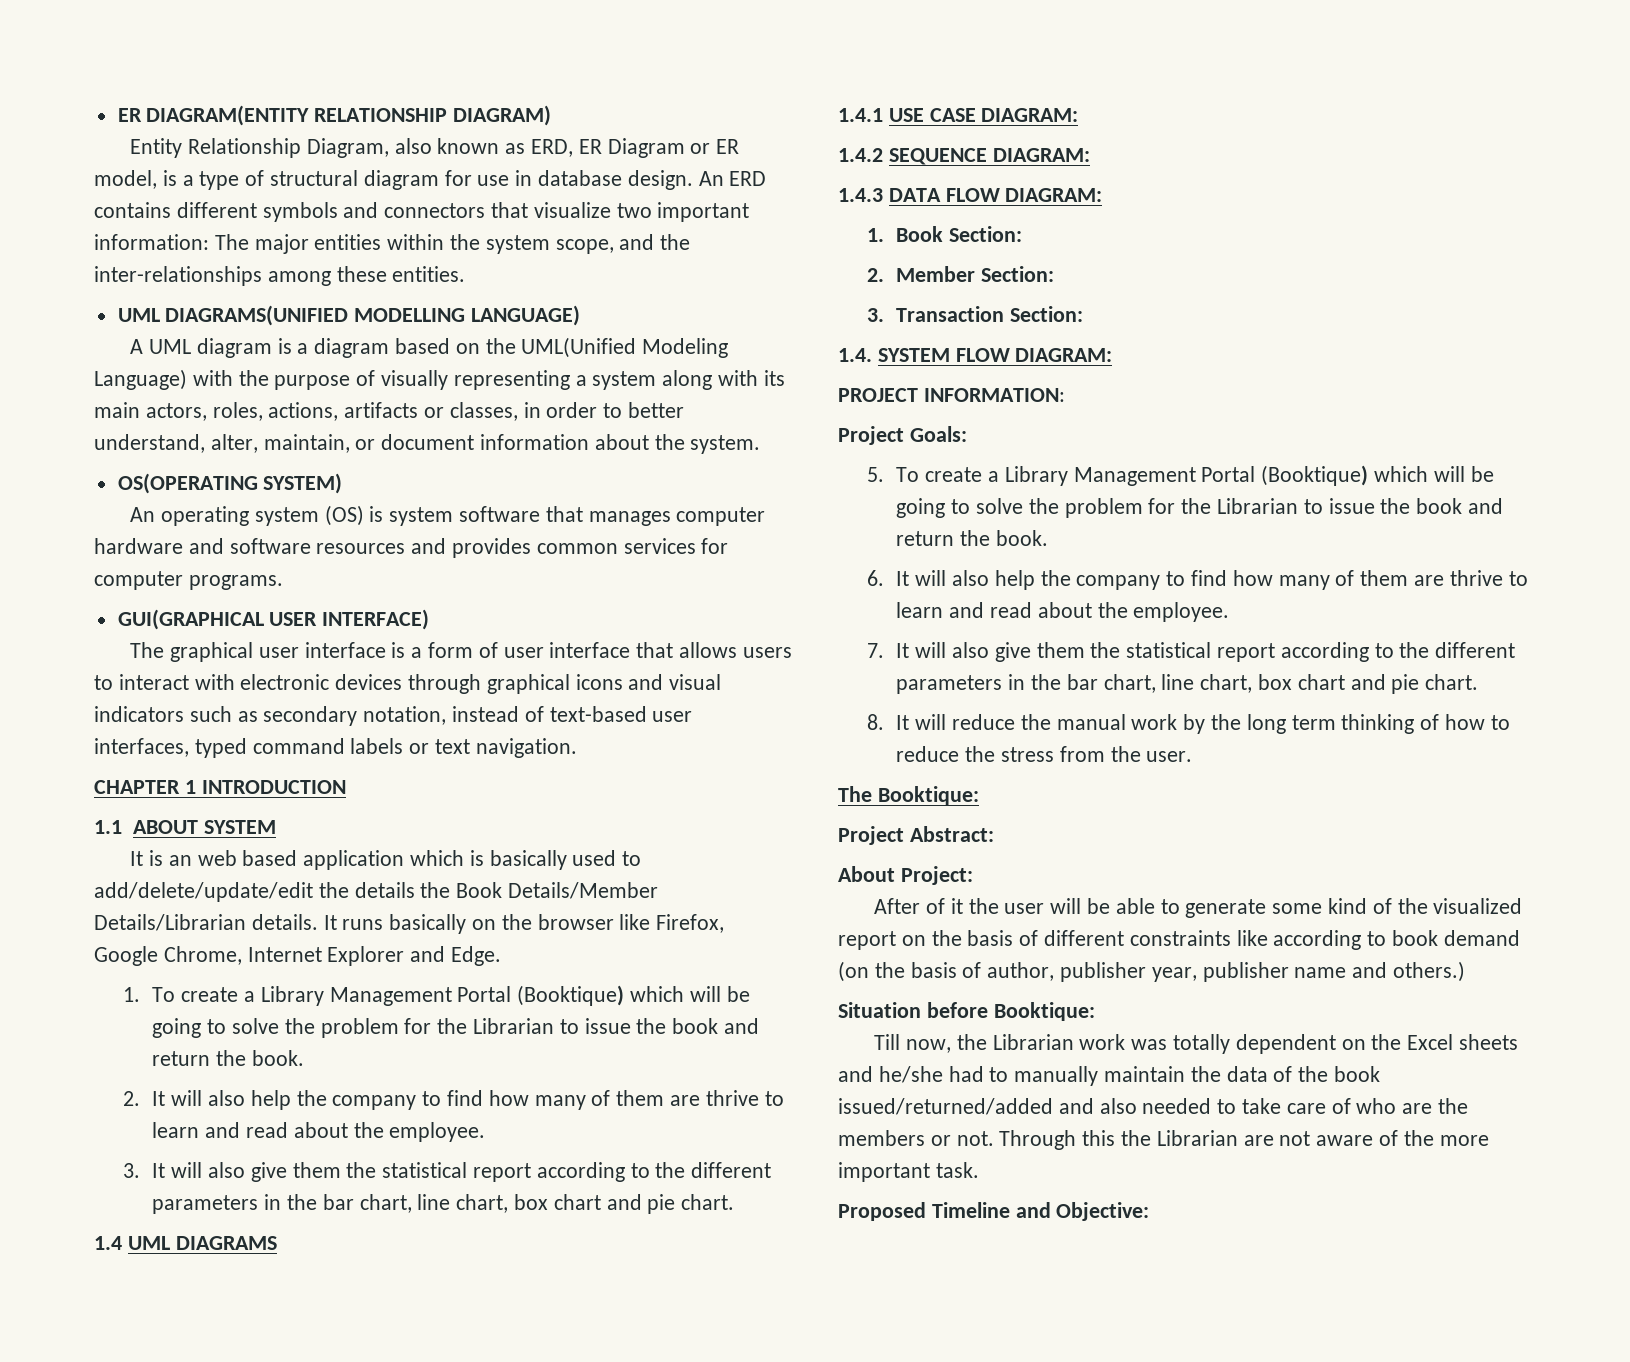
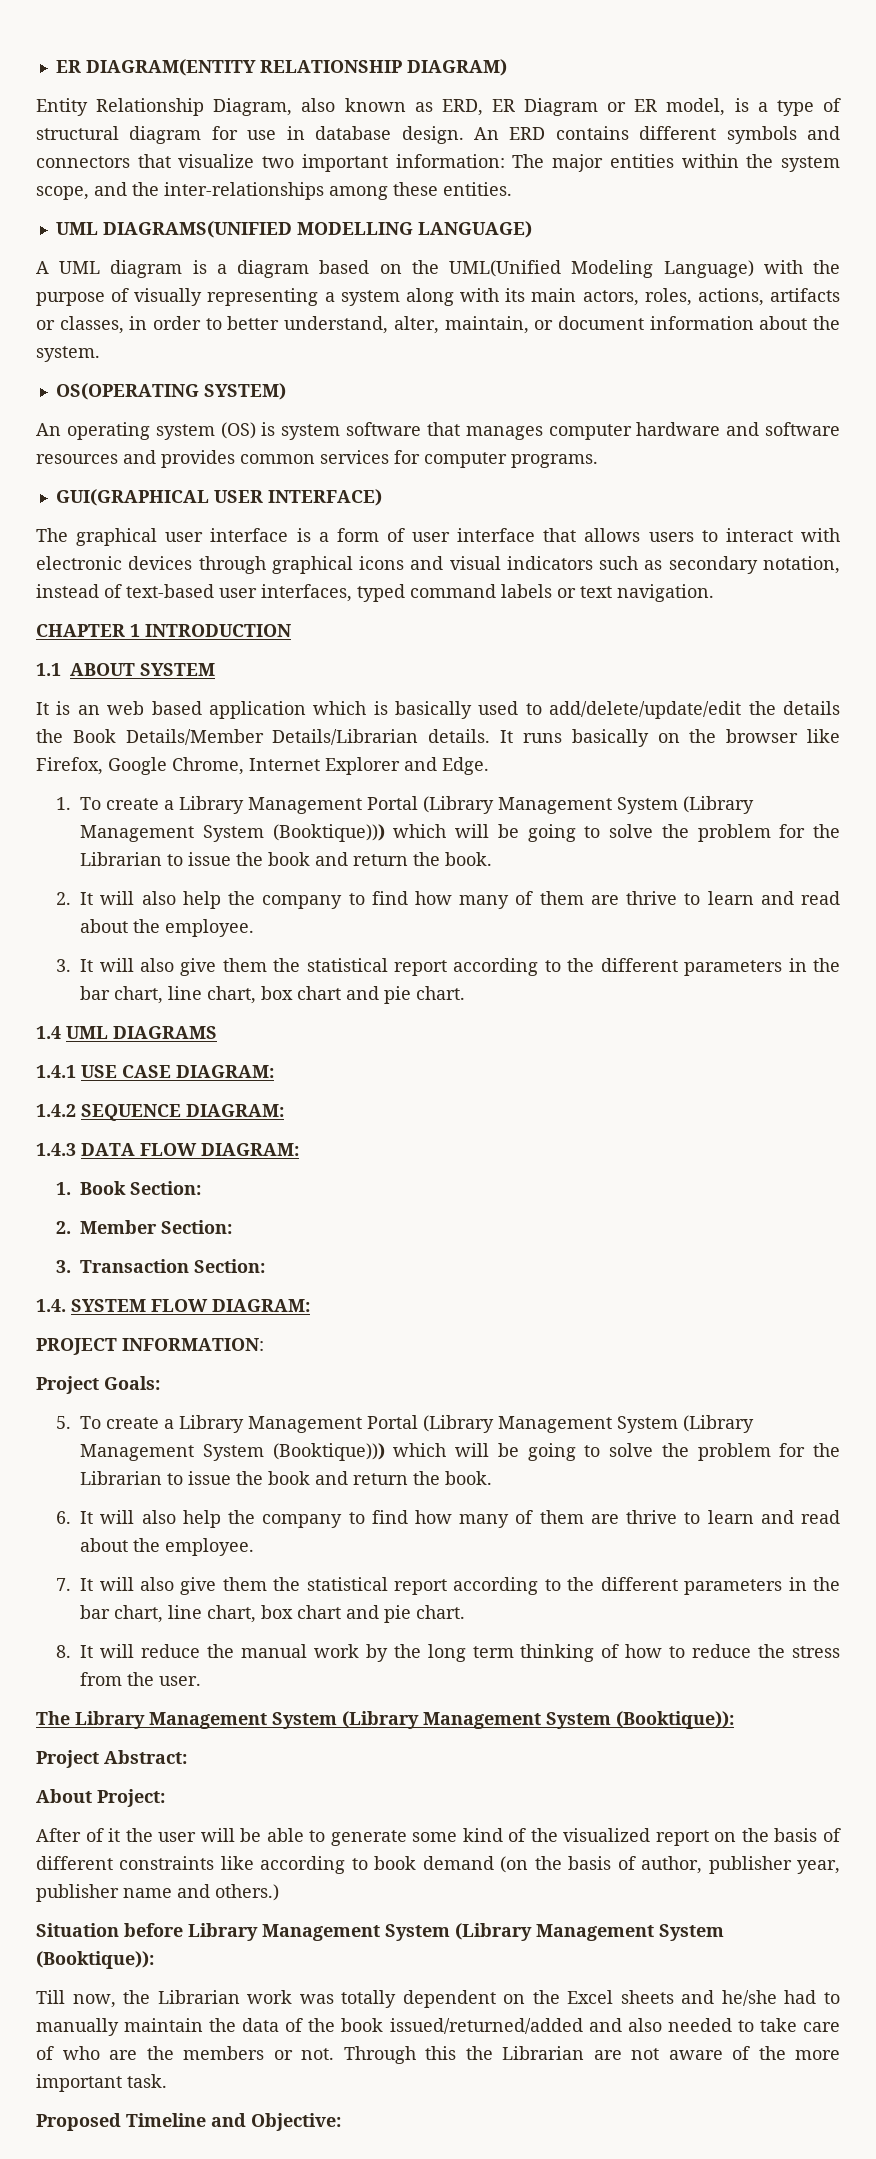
- 1. To create a Library Management Portal (Booktique) which will be going to solve the problem for the Librarian to issue the book and return the book.
+ 1. To create a Library Management Portal (Library Management System (Library Management System (Booktique))) which will be going to solve the problem for the Librarian to issue the book and return the book.
- 5. To create a Library Management Portal (Booktique) which will be going to solve the problem for the Librarian to issue the book and return the book.
+ 5. To create a Library Management Portal (Library Management System (Library Management System (Booktique))) which will be going to solve the problem for the Librarian to issue the book and return the book.
- The Booktique:
+ The Library Management System (Library Management System (Booktique)):
- Situation before Booktique:
+ Situation before Library Management System (Library Management System (Booktique)):

